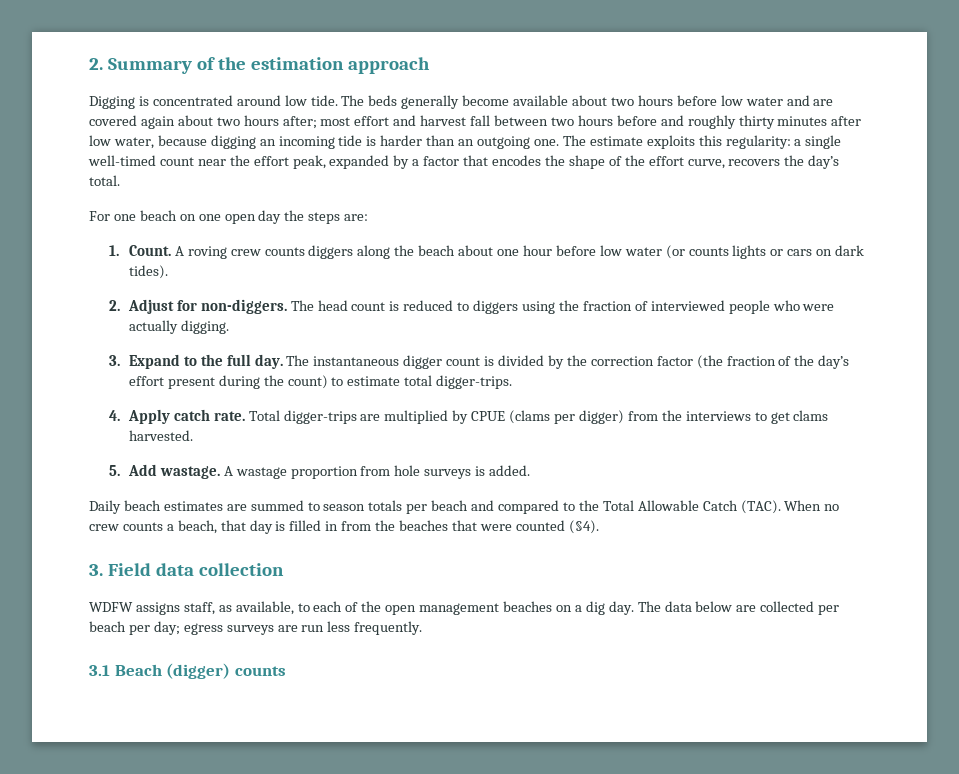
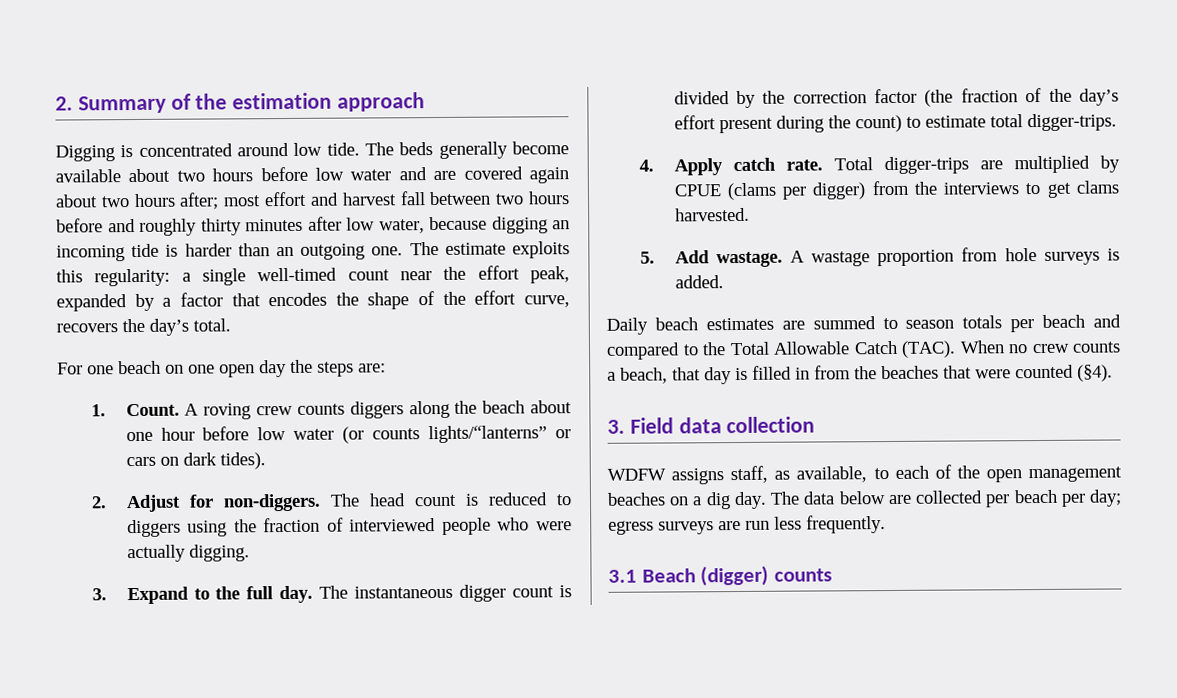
- A roving crew counts diggers along the beach about one hour before low water (or counts lights or cars on dark tides).
+ A roving crew counts diggers along the beach about one hour before low water (or counts lights/“lanterns” or cars on dark tides).

